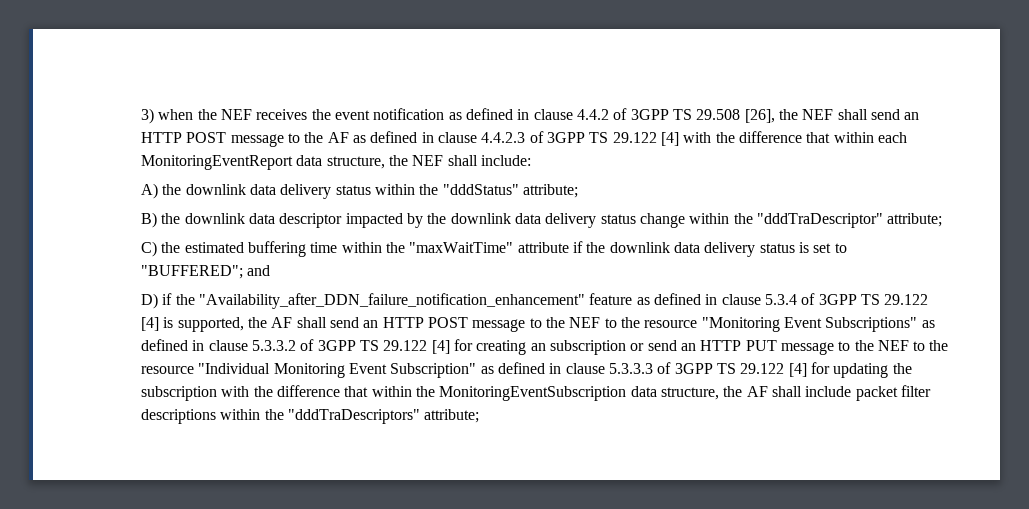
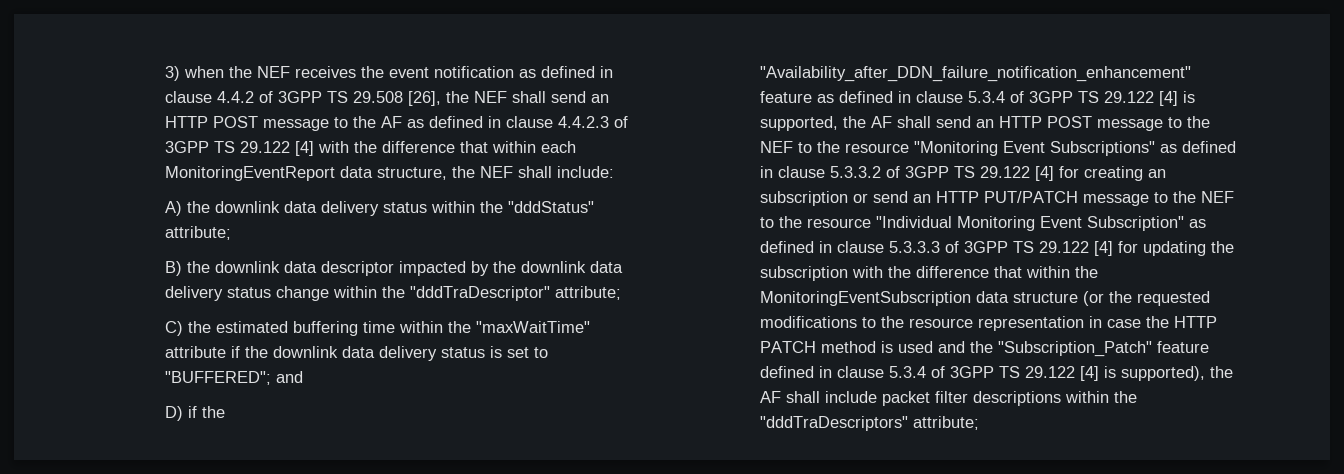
- D) if the "Availability_after_DDN_failure_notification_enhancement" feature as defined in clause 5.3.4 of 3GPP TS 29.122 [4] is supported, the AF shall send an HTTP POST message to the NEF to the resource "Monitoring Event Subscriptions" as defined in clause 5.3.3.2 of 3GPP TS 29.122 [4] for creating an subscription or send an HTTP PUT message to the NEF to the resource "Individual Monitoring Event Subscription" as defined in clause 5.3.3.3 of 3GPP TS 29.122 [4] for updating the subscription with the difference that within the MonitoringEventSubscription data structure, the AF shall include packet filter descriptions within the "dddTraDescriptors" attribute;
+ D) if the "Availability_after_DDN_failure_notification_enhancement" feature as defined in clause 5.3.4 of 3GPP TS 29.122 [4] is supported, the AF shall send an HTTP POST message to the NEF to the resource "Monitoring Event Subscriptions" as defined in clause 5.3.3.2 of 3GPP TS 29.122 [4] for creating an subscription or send an HTTP PUT/PATCH message to the NEF to the resource "Individual Monitoring Event Subscription" as defined in clause 5.3.3.3 of 3GPP TS 29.122 [4] for updating the subscription with the difference that within the MonitoringEventSubscription data structure (or the requested modifications to the resource representation in case the HTTP PATCH method is used and the "Subscription_Patch" feature defined in clause 5.3.4 of 3GPP TS 29.122 [4] is supported), the AF shall include packet filter descriptions within the "dddTraDescriptors" attribute;

